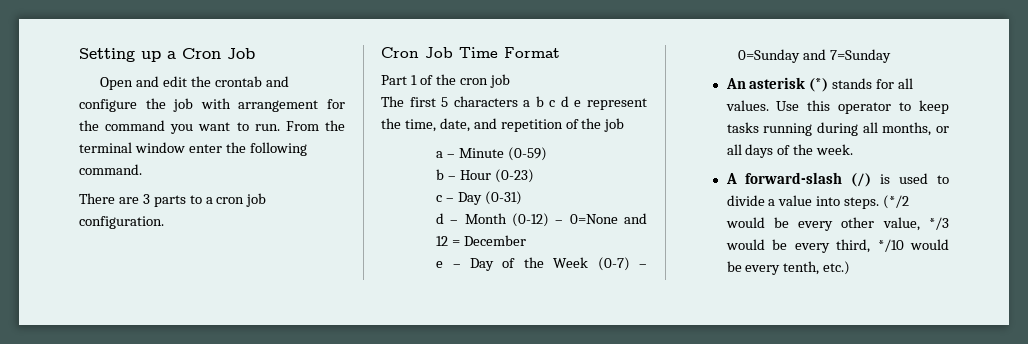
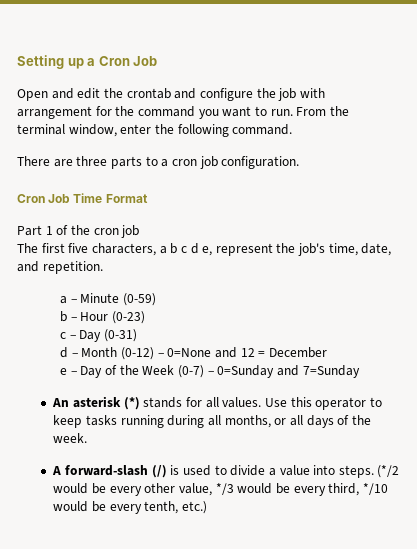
- From the terminal window enter the following command.
+ From the terminal window, enter the following command.
- There are 3 parts to a cron job configuration.
+ There are three parts to a cron job configuration.
- The first 5 characters a b c d e represent the time, date, and repetition of the job
+ The first five characters, a b c d e, represent the job's time, date, and repetition.

